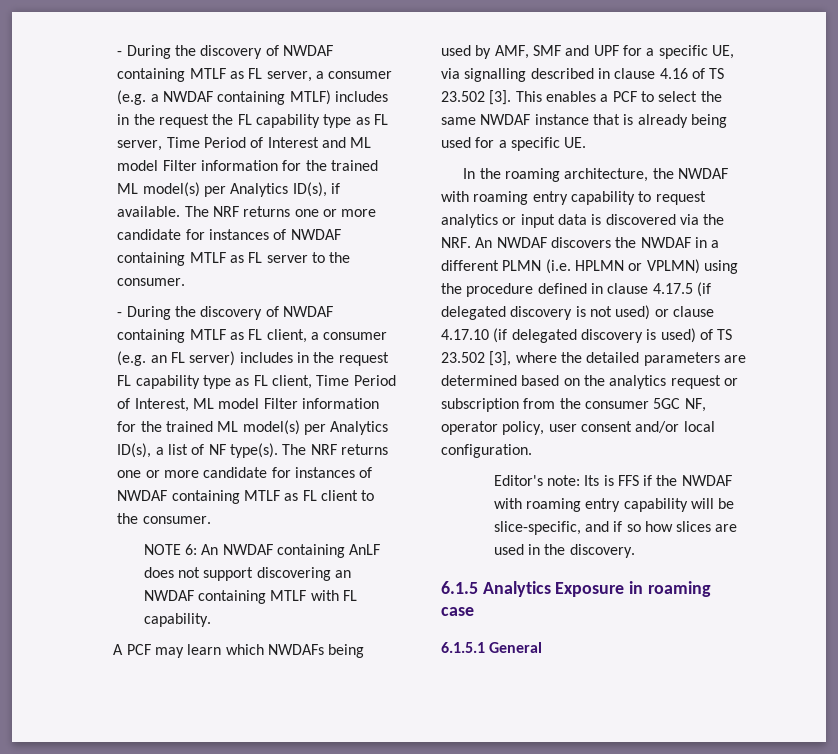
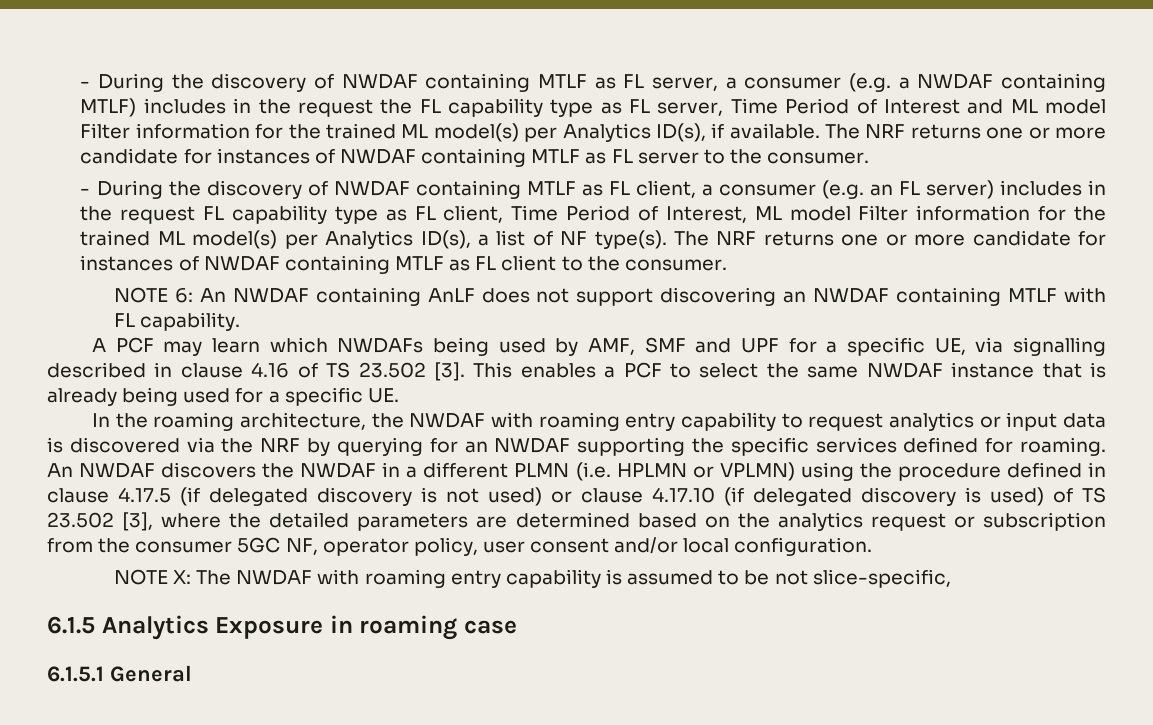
- In the roaming architecture, the NWDAF with roaming entry capability to request analytics or input data is discovered via the NRF. An NWDAF discovers the NWDAF in a different PLMN (i.e. HPLMN or VPLMN) using the procedure defined in clause 4.17.5 (if delegated discovery is not used) or clause 4.17.10 (if delegated discovery is used) of TS 23.502 [3], where the detailed parameters are determined based on the analytics request or subscription from the consumer 5GC NF, operator policy, user consent and/or local configuration.
+ In the roaming architecture, the NWDAF with roaming entry capability to request analytics or input data is discovered via the NRF by querying for an NWDAF supporting the specific services defined for roaming. An NWDAF discovers the NWDAF in a different PLMN (i.e. HPLMN or VPLMN) using the procedure defined in clause 4.17.5 (if delegated discovery is not used) or clause 4.17.10 (if delegated discovery is used) of TS 23.502 [3], where the detailed parameters are determined based on the analytics request or subscription from the consumer 5GC NF, operator policy, user consent and/or local configuration.
- Editor's note: Its is FFS if the NWDAF with roaming entry capability will be slice-specific, and if so how slices are used in the discovery.
+ NOTE X: The NWDAF with roaming entry capability is assumed to be not slice-specific,

